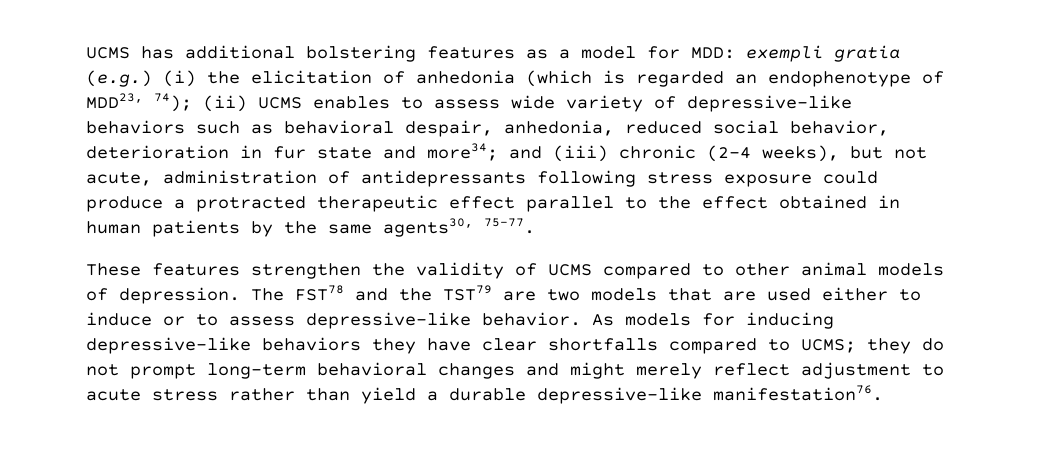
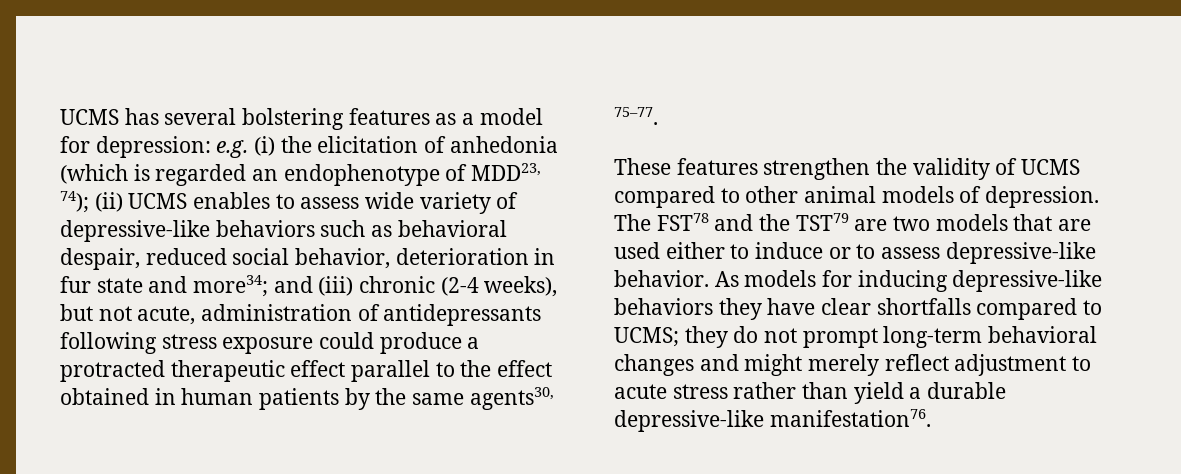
- UCMS has additional bolstering features as a model for MDD: exempli gratia (e.g.) (i) the elicitation of anhedonia (which is regarded an endophenotype of MDD23, 74);
+ UCMS has several bolstering features as a model for depression: e.g. (i) the elicitation of anhedonia (which is regarded an endophenotype of MDD23, 74);
- (ii) UCMS enables to assess wide variety of depressive-like behaviors such as behavioral despair, anhedonia, reduced social behavior, deterioration in fur state and more34;
+ (ii) UCMS enables to assess wide variety of depressive-like behaviors such as behavioral despair, reduced social behavior, deterioration in fur state and more34;

